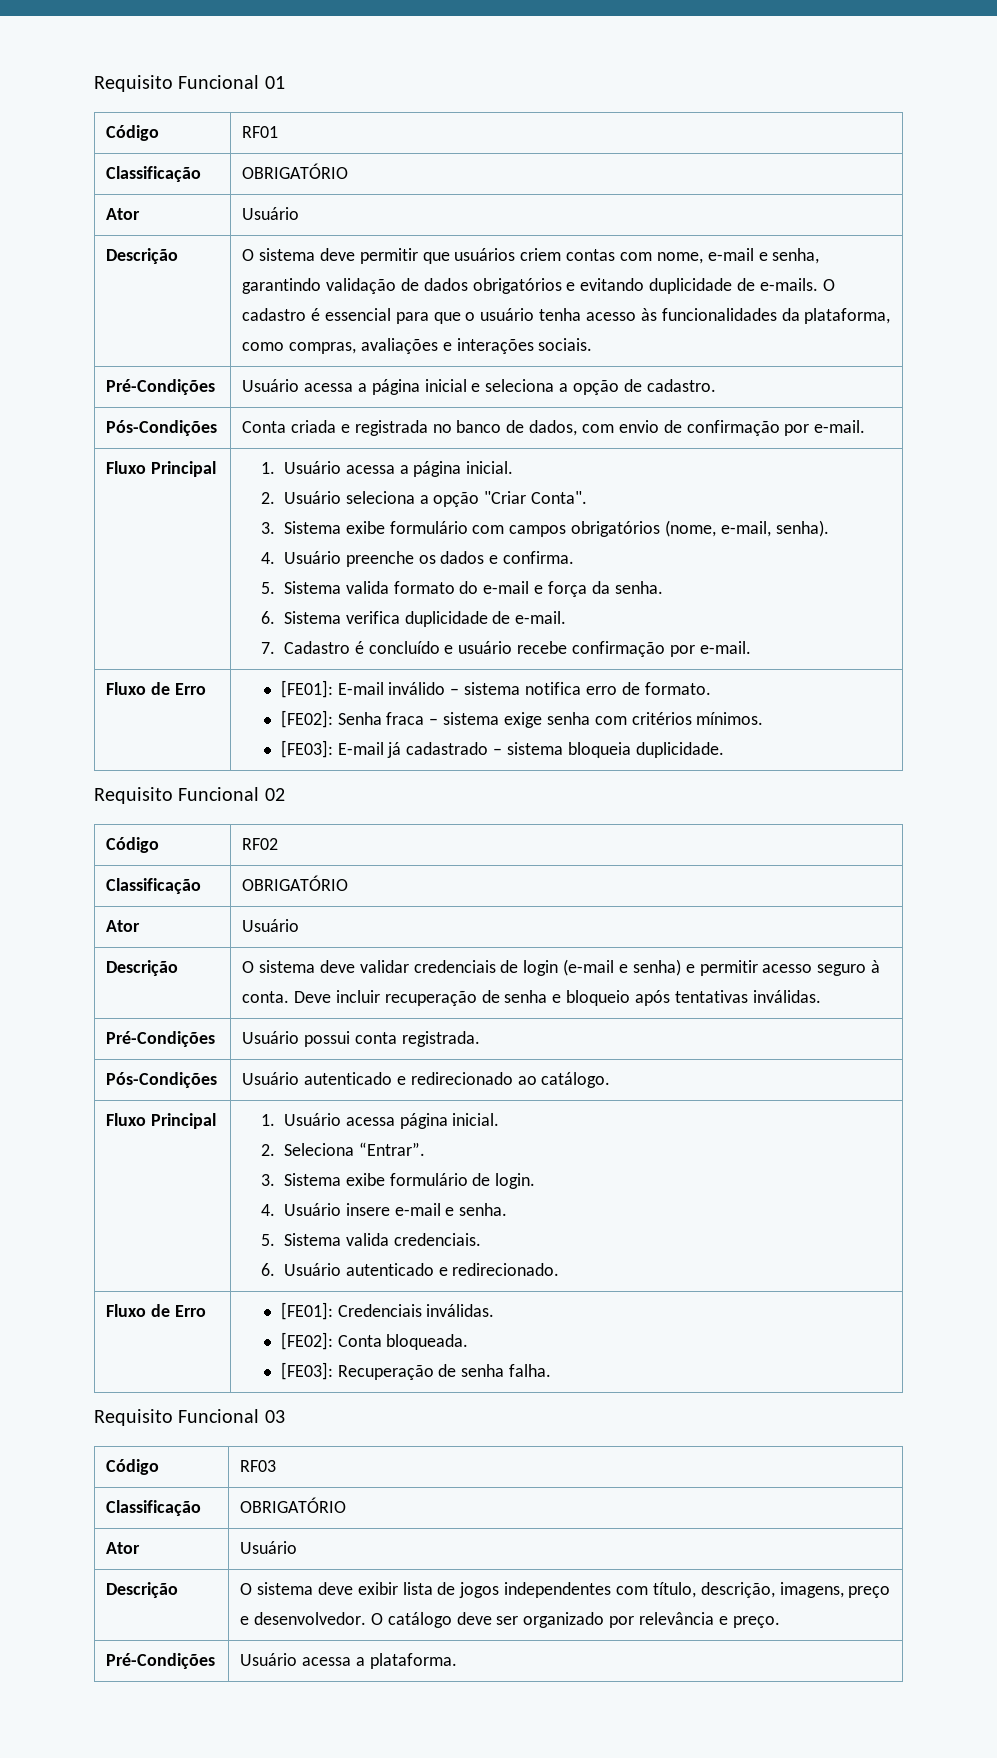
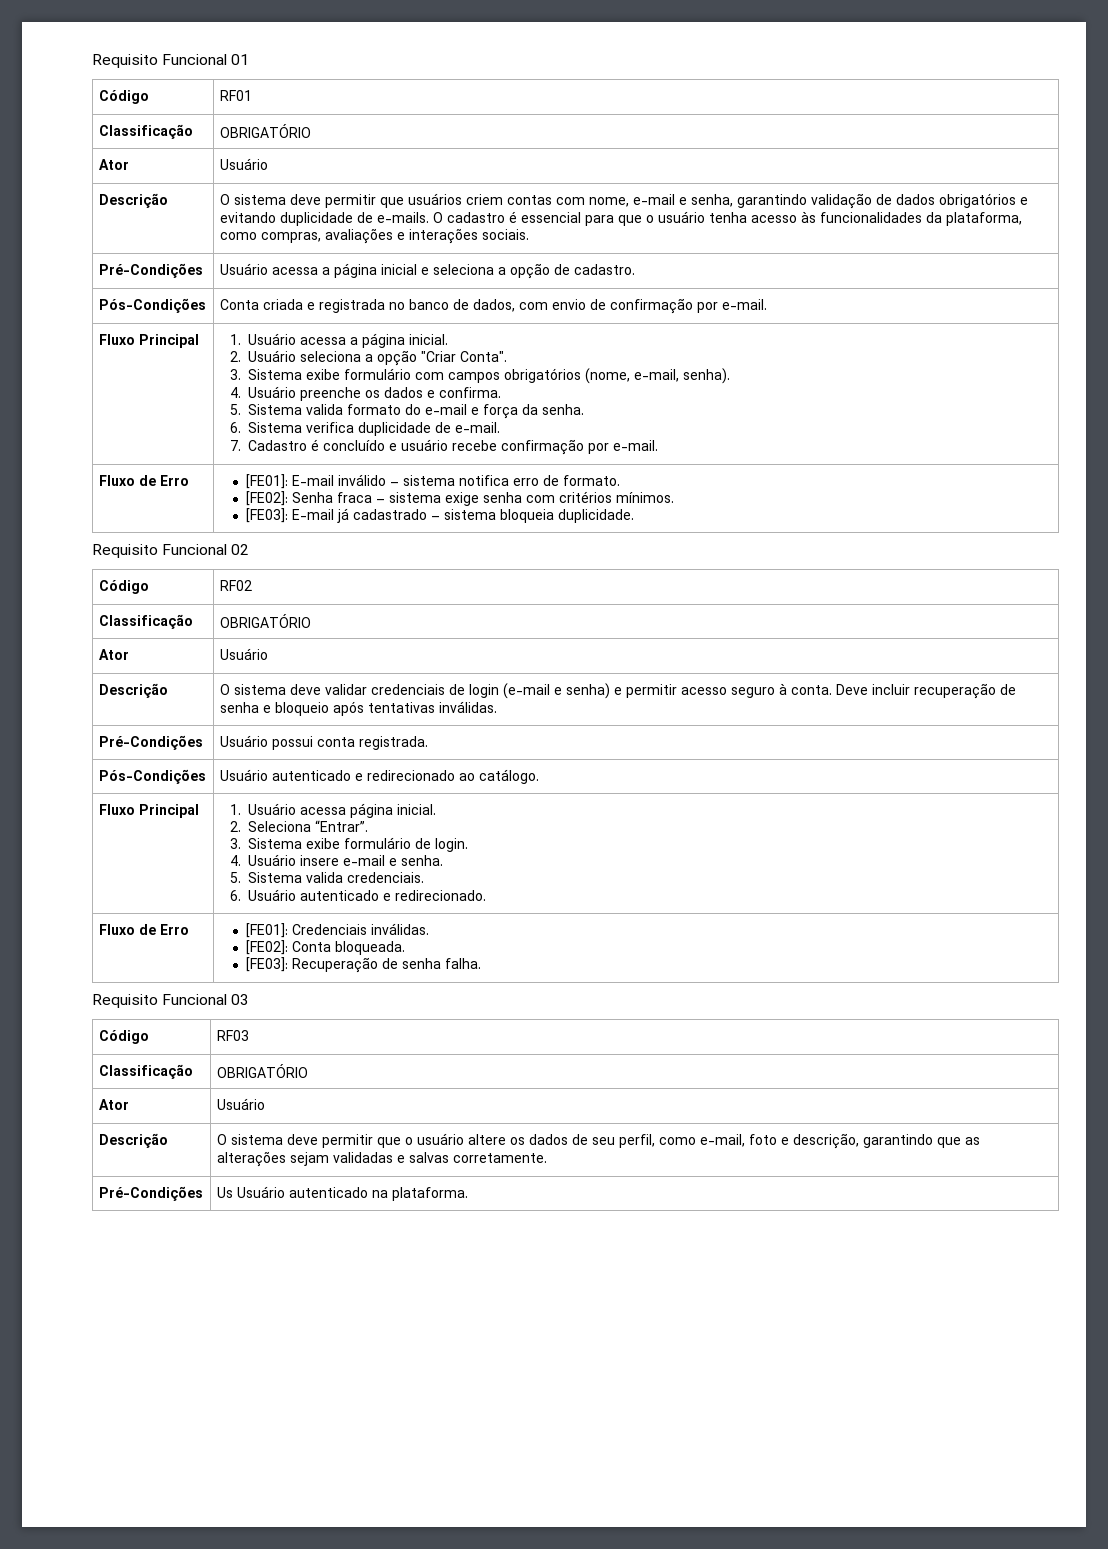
- Descrição | O sistema deve exibir lista de jogos independentes com título, descrição, imagens, preço e desenvolvedor. O catálogo deve ser organizado por relevância e preço.
- Pré-Condições | Usuário acessa a plataforma.
+ Descrição | O sistema deve permitir que o usuário altere os dados de seu perfil, como e-mail, foto e descrição, garantindo que as alterações sejam validadas e salvas corretamente.
+ Pré-Condições | Us Usuário autenticado na plataforma.

